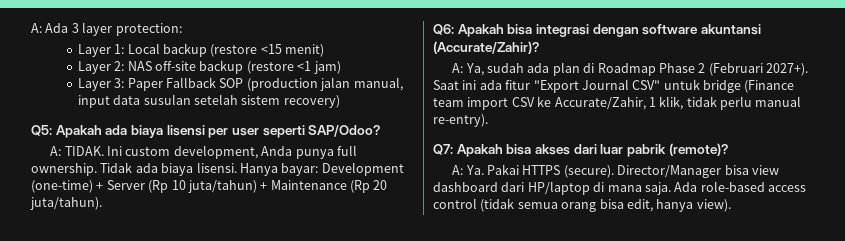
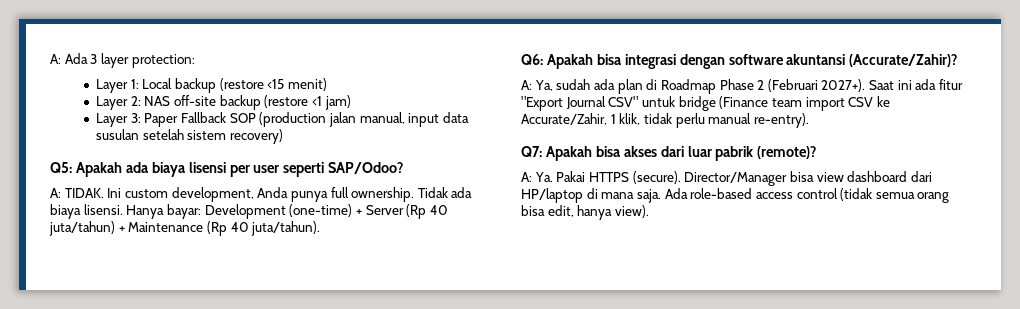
- Hanya bayar: Development (one-time) + Server (Rp 10 juta/tahun) + Maintenance (Rp 20 juta/tahun).
+ Hanya bayar: Development (one-time) + Server (Rp 40 juta/tahun) + Maintenance (Rp 40 juta/tahun).

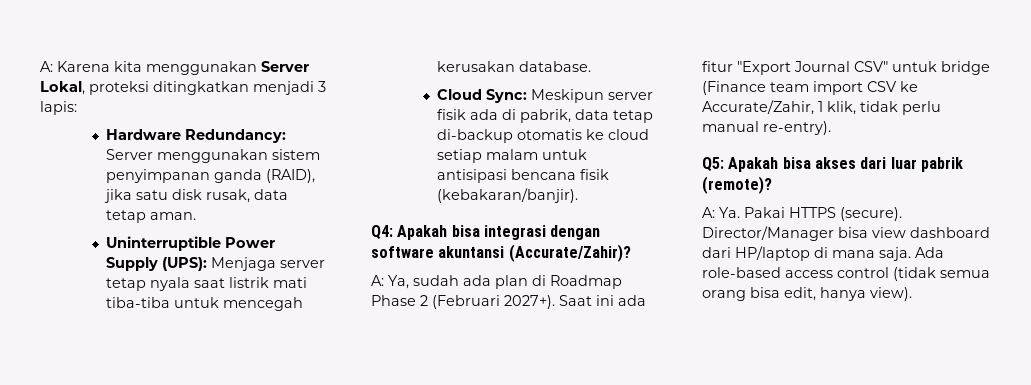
- A: Ada 3 layer protection:
- Layer 1: Local backup (restore <15 menit)
- Layer 2: NAS off-site backup (restore <1 jam)
- Layer 3: Paper Fallback SOP (production jalan manual, input data susulan setelah sistem recovery)
- Q5: Apakah ada biaya lisensi per user seperti SAP/Odoo?
- A: TIDAK. Ini custom development, Anda punya full ownership. Tidak ada biaya lisensi. Hanya bayar: Development (one-time) + Server (Rp 40 juta/tahun) + Maintenance (Rp 40 juta/tahun).
- Q6: Apakah bisa integrasi dengan software akuntansi (Accurate/Zahir)?
+ A: Karena kita menggunakan Server Lokal, proteksi ditingkatkan menjadi 3 lapis:
+ Hardware Redundancy: Server menggunakan sistem penyimpanan ganda (RAID), jika satu disk rusak, data tetap aman.
+ Uninterruptible Power Supply (UPS): Menjaga server tetap nyala saat listrik mati tiba-tiba untuk mencegah kerusakan database.
+ Cloud Sync: Meskipun server fisik ada di pabrik, data tetap di-backup otomatis ke cloud setiap malam untuk antisipasi bencana fisik (kebakaran/banjir).
+ Q4: Apakah bisa integrasi dengan software akuntansi (Accurate/Zahir)?
- Q7: Apakah bisa akses dari luar pabrik (remote)?
+ Q5: Apakah bisa akses dari luar pabrik (remote)?

